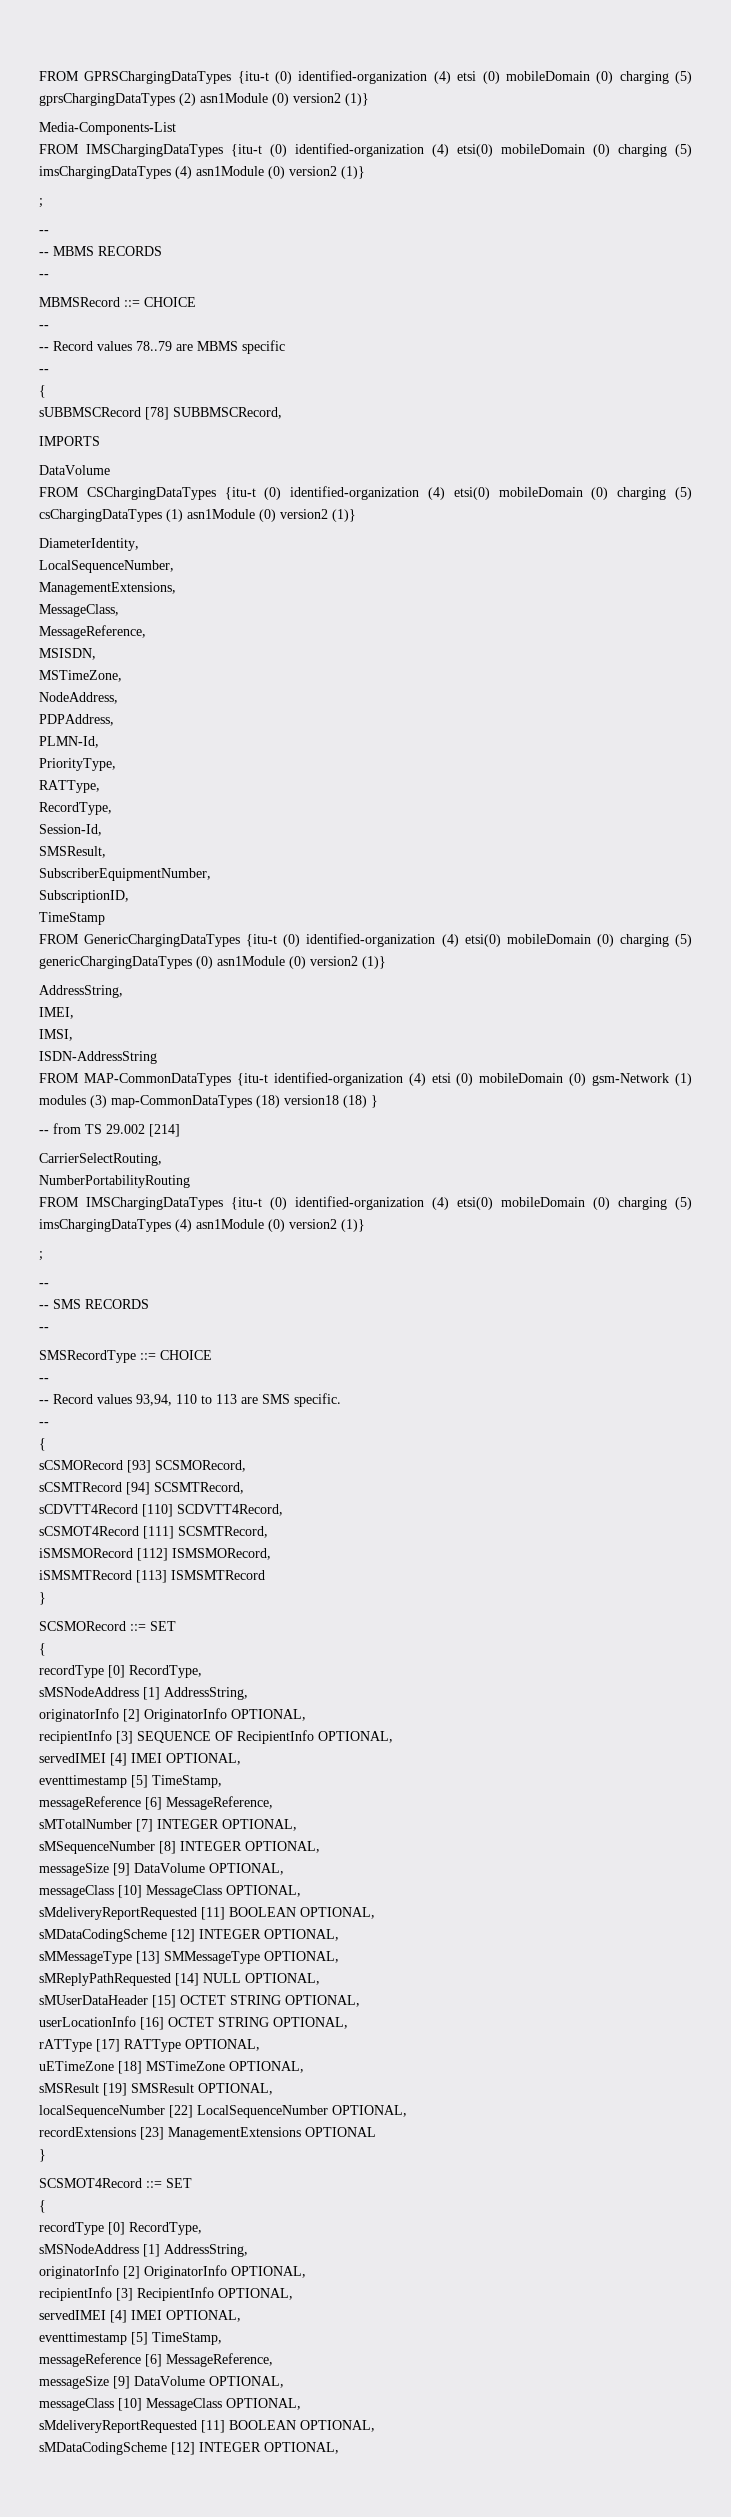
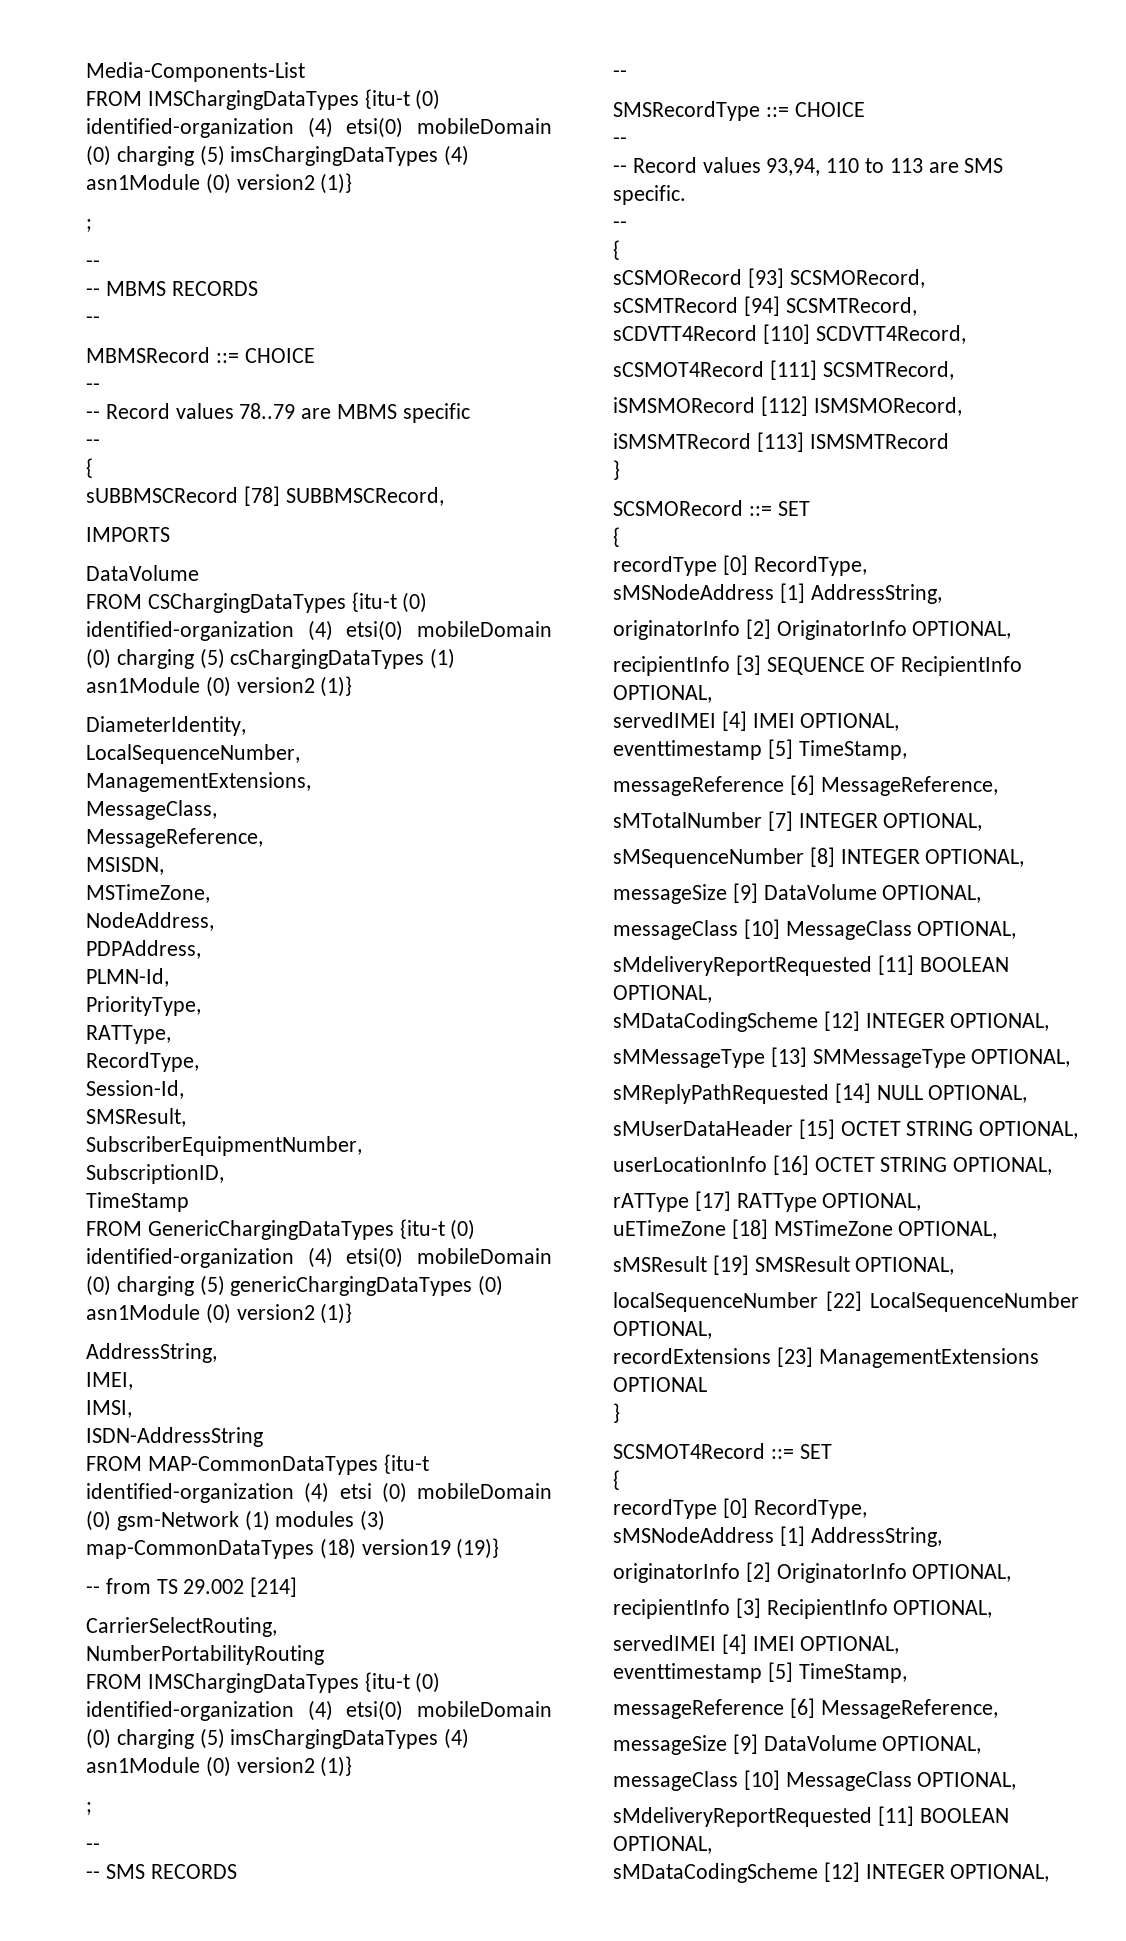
- FROM GPRSChargingDataTypes {itu-t (0) identified-organization (4) etsi (0) mobileDomain (0) charging (5) gprsChargingDataTypes (2) asn1Module (0) version2 (1)}
- FROM MAP-CommonDataTypes {itu-t identified-organization (4) etsi (0) mobileDomain (0) gsm-Network (1) modules (3) map-CommonDataTypes (18) version18 (18) }
+ FROM MAP-CommonDataTypes {itu-t identified-organization (4) etsi (0) mobileDomain (0) gsm-Network (1) modules (3) map-CommonDataTypes (18) version19 (19)}

